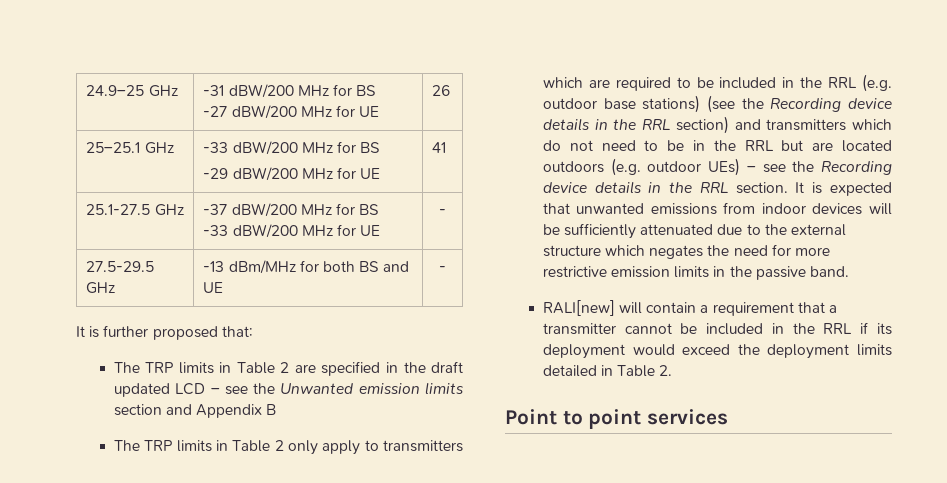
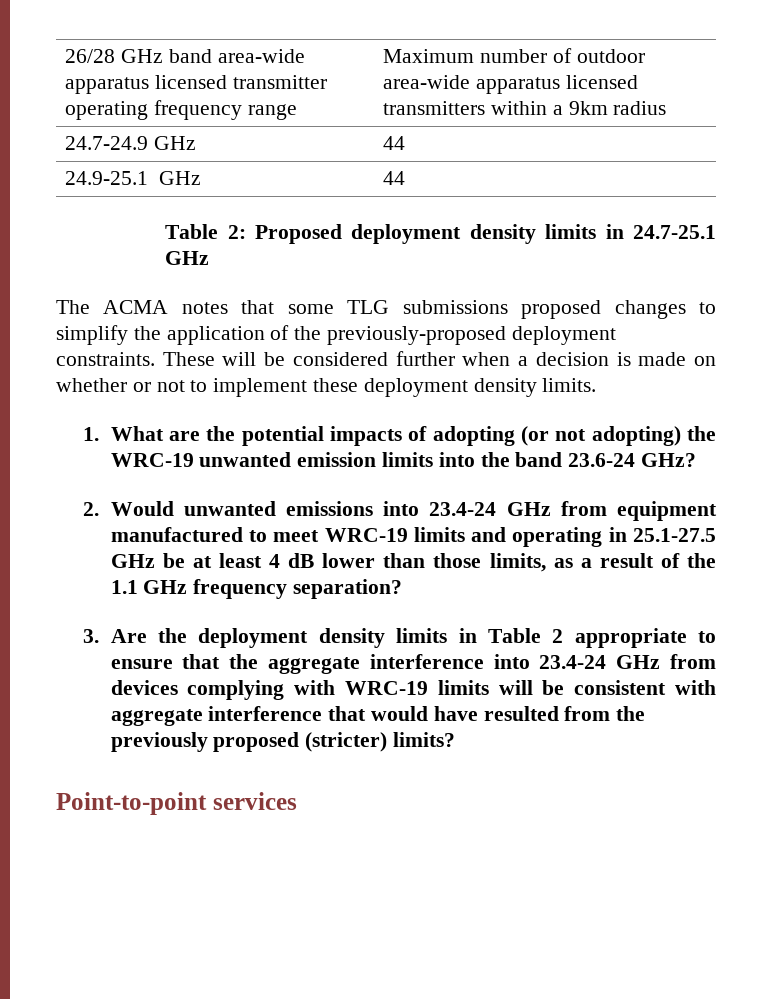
- 24.9–25 GHz | -31 dBW/200 MHz for BS
- -27 dBW/200 MHz for UE | 26
- 25–25.1 GHz | -33 dBW/200 MHz for BS
- -29 dBW/200 MHz for UE | 41
- 25.1-27.5 GHz | -37 dBW/200 MHz for BS
- -33 dBW/200 MHz for UE | -
- 27.5-29.5 GHz | -13 dBm/MHz for both BS and UE | -
- It is further proposed that:
- The TRP limits in Table 2 are specified in the draft updated LCD – see the Unwanted emission limits section and Appendix B
- The TRP limits in Table 2 only apply to transmitters which are required to be included in the RRL (e.g. outdoor base stations) (see the Recording device details in the RRL section) and transmitters which do not need to be in the RRL but are located outdoors (e.g. outdoor UEs) – see the Recording device details in the RRL section. It is expected that unwanted emissions from indoor devices will be sufficiently attenuated due to the external structure which negates the need for more restrictive emission limits in the passive band.
- RALI[new] will contain a requirement that a transmitter cannot be included in the RRL if its deployment would exceed the deployment limits detailed in Table 2.
- Point to point services
+ 26/28 GHz band area-wide apparatus licensed transmitter operating frequency range | Maximum number of outdoor area-wide apparatus licensed transmitters within a 9km radius
+ 24.7-24.9 GHz | 44
+ 24.9-25.1 GHz | 44
+ Table 2: Proposed deployment density limits in 24.7-25.1 GHz
+ The ACMA notes that some TLG submissions proposed changes to simplify the application of the previously-proposed deployment constraints. These will be considered further when a decision is made on whether or not to implement these deployment density limits.
+ 1. What are the potential impacts of adopting (or not adopting) the WRC-19 unwanted emission limits into the band 23.6-24 GHz?
+ 2. Would unwanted emissions into 23.4-24 GHz from equipment manufactured to meet WRC-19 limits and operating in 25.1-27.5 GHz be at least 4 dB lower than those limits, as a result of the 1.1 GHz frequency separation?
+ 3. Are the deployment density limits in Table 2 appropriate to ensure that the aggregate interference into 23.4-24 GHz from devices complying with WRC-19 limits will be consistent with aggregate interference that would have resulted from the previously proposed (stricter) limits?
+ Point-to-point services

